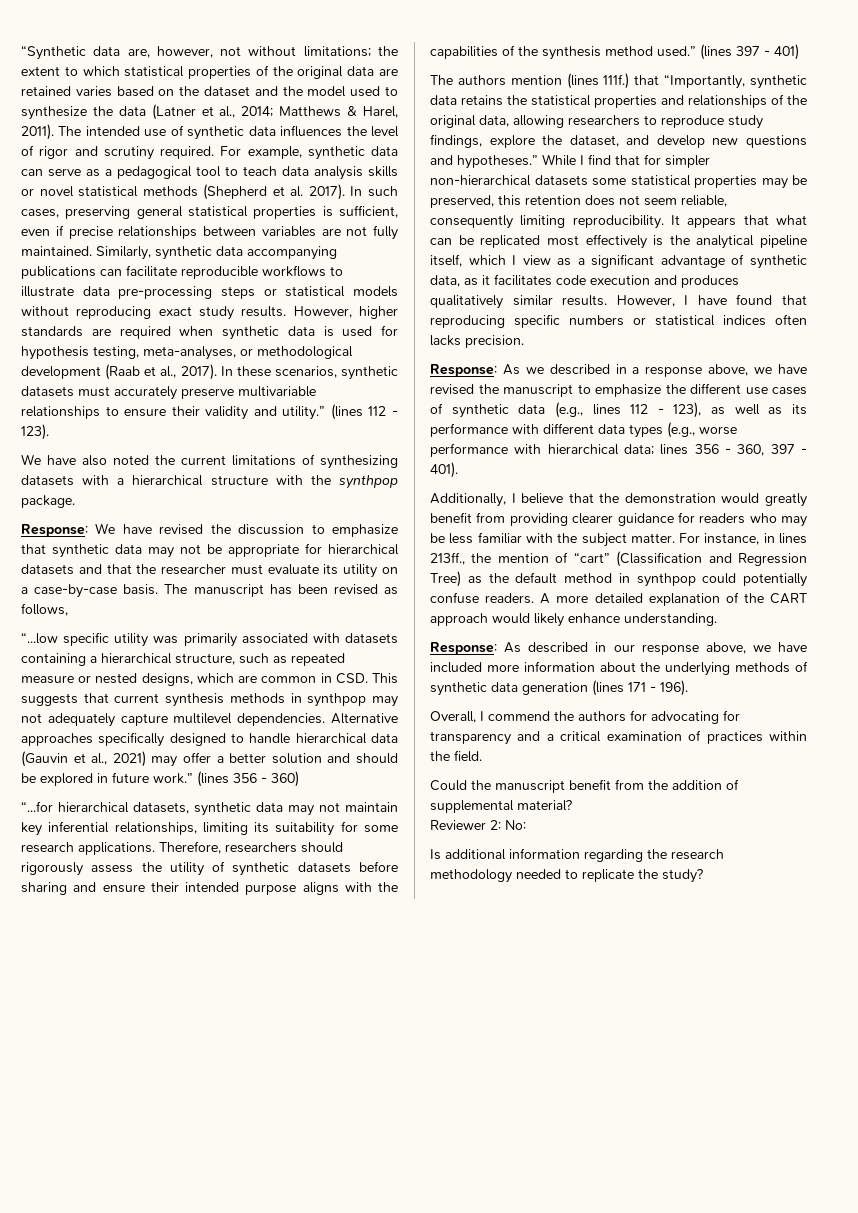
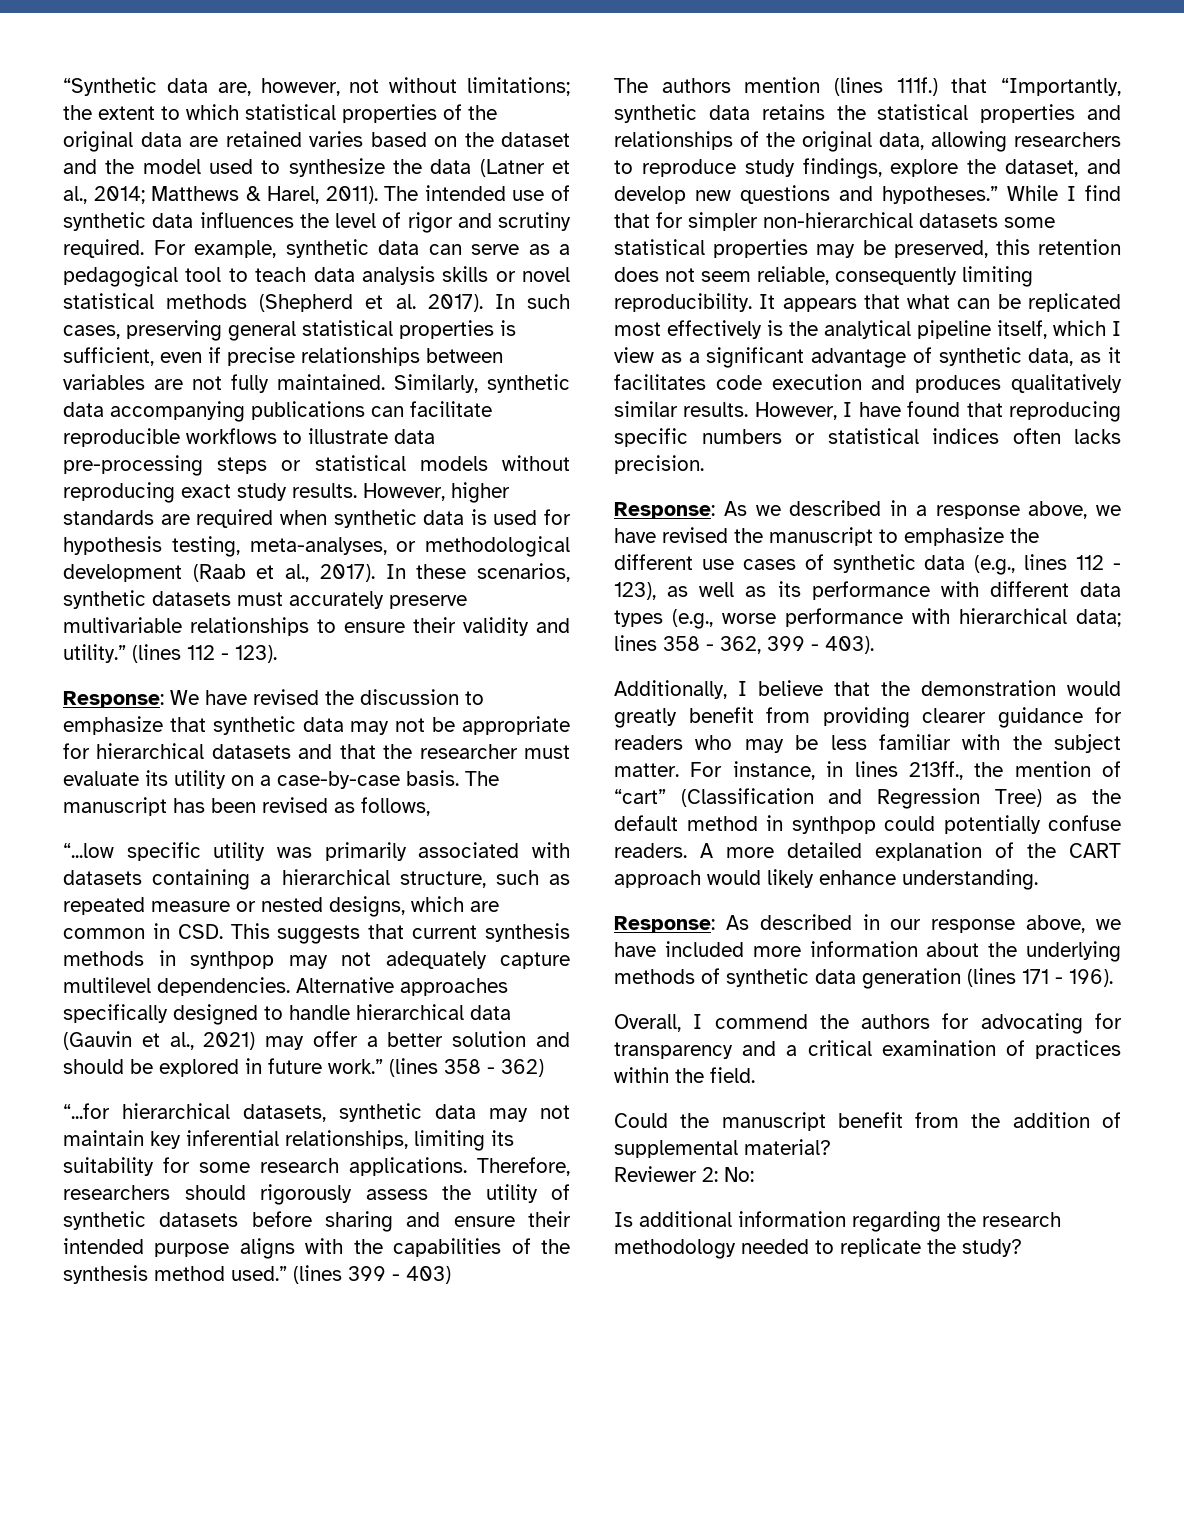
- We have also noted the current limitations of synthesizing datasets with a hierarchical structure with the synthpop package.
- (lines 356 - 360)
+ (lines 358 - 362)
- (lines 397 - 401)
+ (lines 399 - 403)
- Response: As we described in a response above, we have revised the manuscript to emphasize the different use cases of synthetic data (e.g., lines 112 - 123), as well as its performance with different data types (e.g., worse performance with hierarchical data; lines 356 - 360, 397 - 401).
+ Response: As we described in a response above, we have revised the manuscript to emphasize the different use cases of synthetic data (e.g., lines 112 - 123), as well as its performance with different data types (e.g., worse performance with hierarchical data; lines 358 - 362, 399 - 403).

